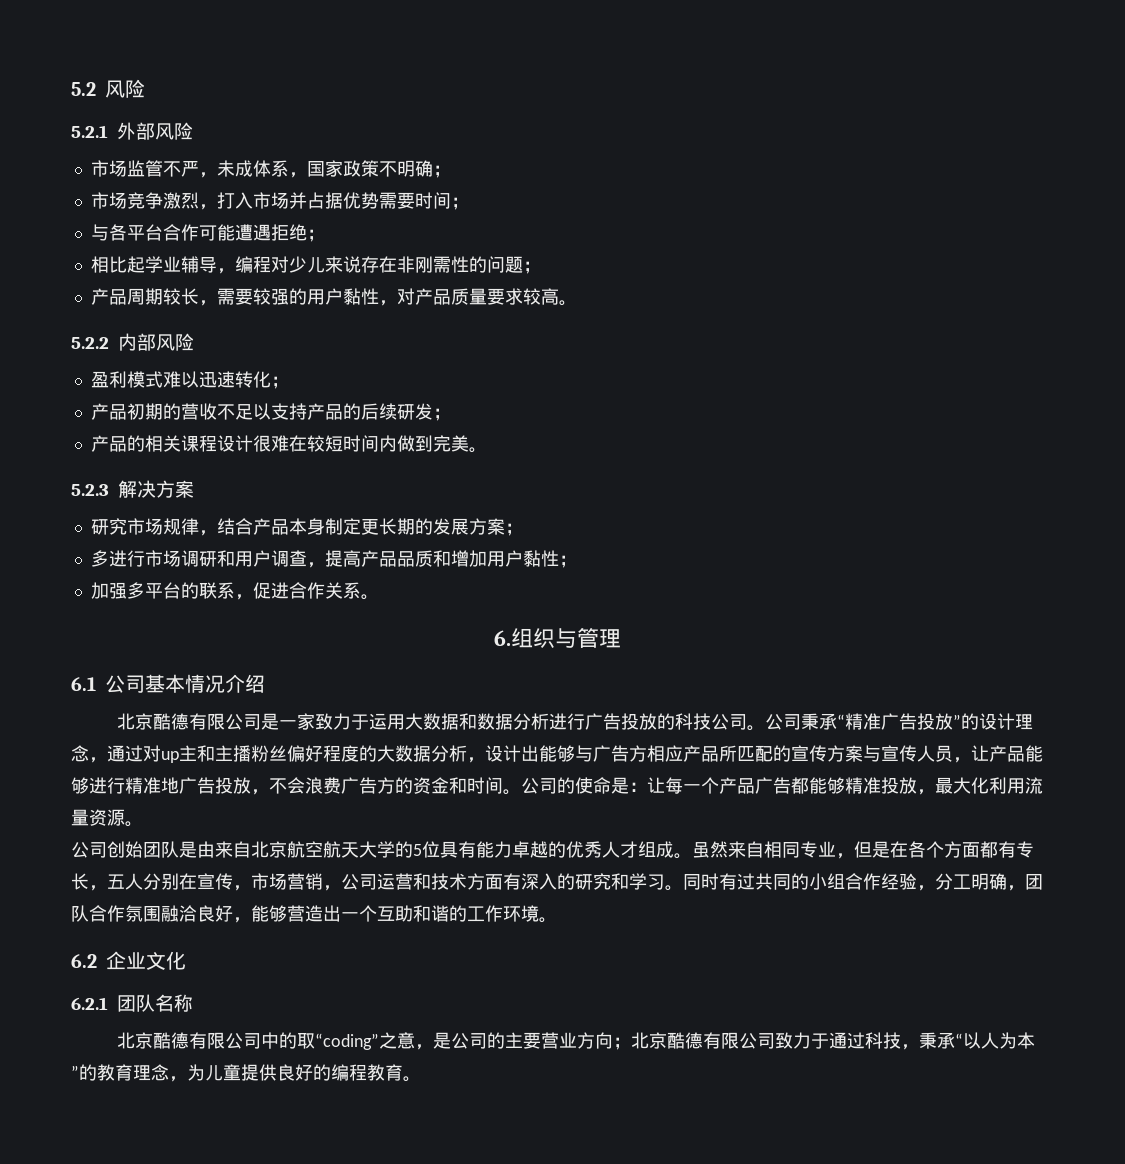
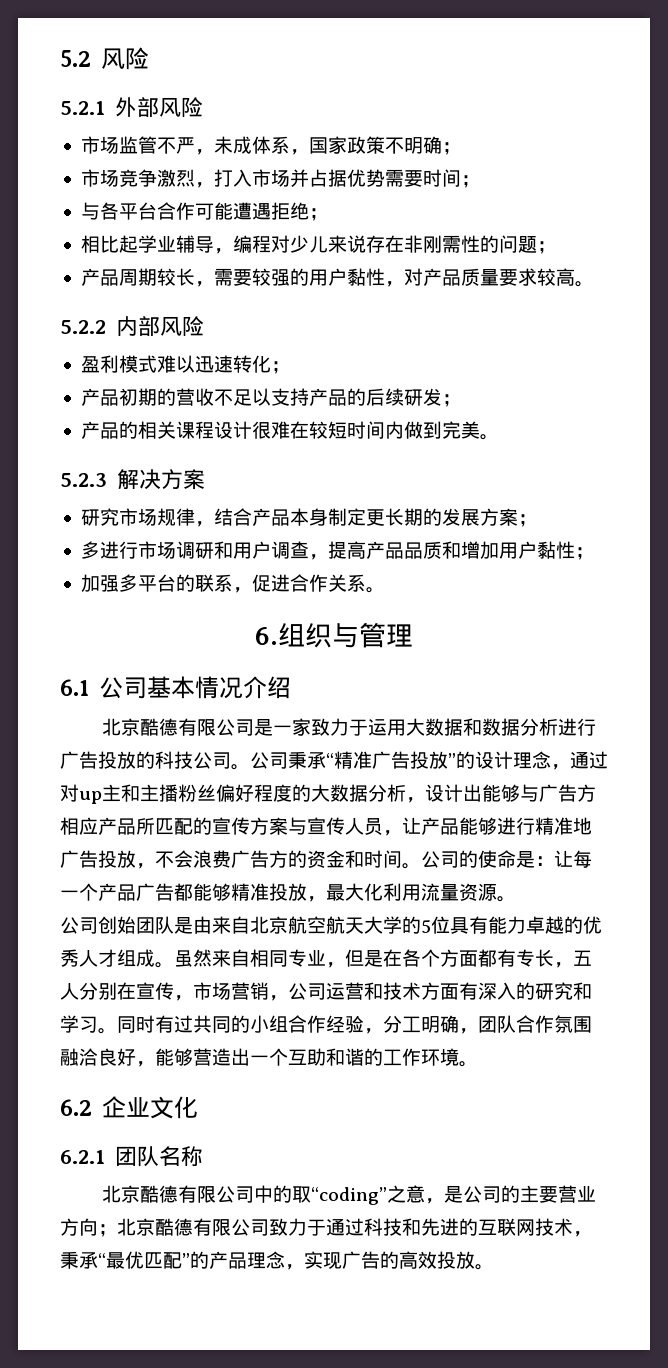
- 北京酷德有限公司中的取“coding”之意，是公司的主要营业方向；北京酷德有限公司致力于通过科技，秉承“以人为本”的教育理念，为儿童提供良好的编程教育。
+ 北京酷德有限公司中的取“coding”之意，是公司的主要营业方向；北京酷德有限公司致力于通过科技和先进的互联网技术，秉承“最优匹配”的产品理念，实现广告的高效投放。

